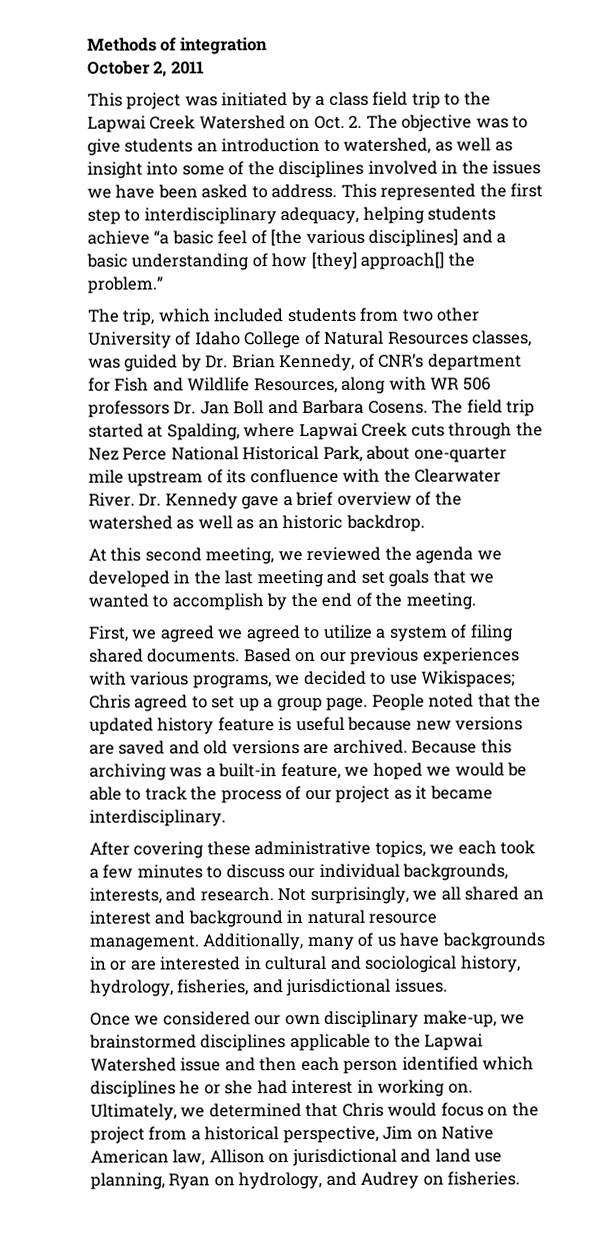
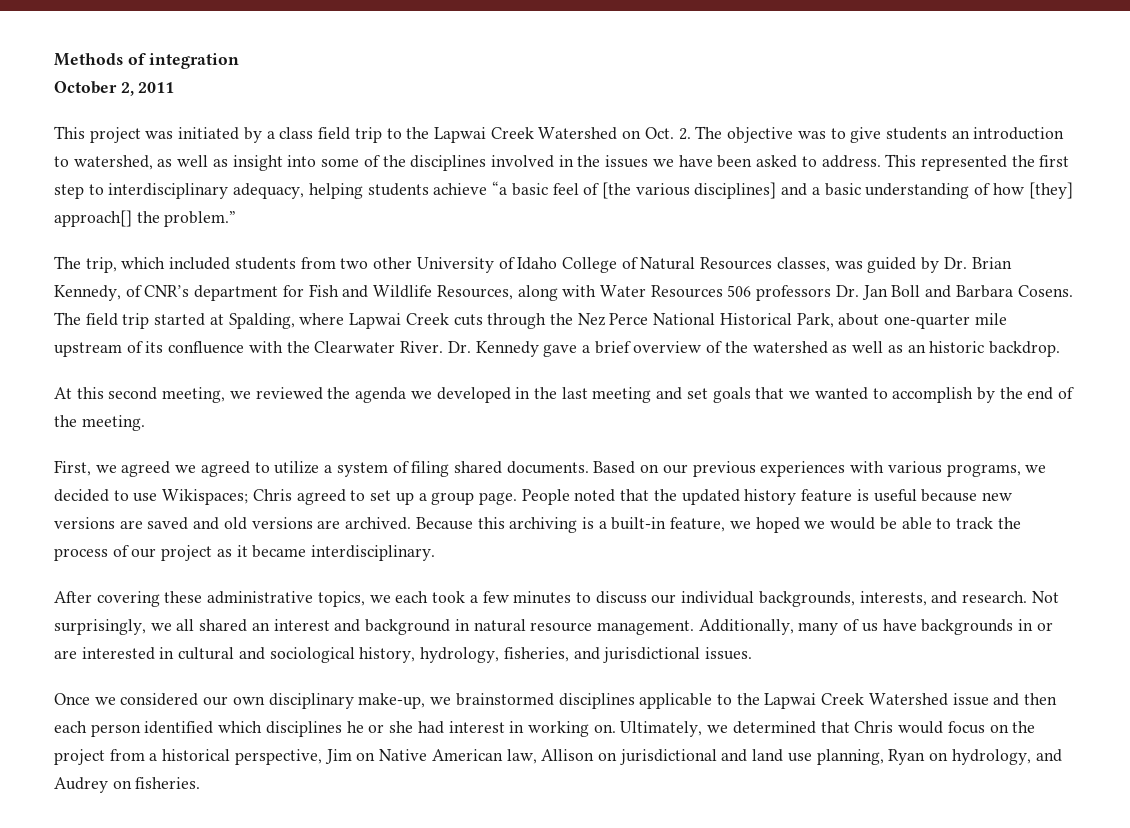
- The trip, which included students from two other University of Idaho College of Natural Resources classes, was guided by Dr. Brian Kennedy, of CNR’s department for Fish and Wildlife Resources, along with WR 506 professors Dr. Jan Boll and Barbara Cosens.
+ The trip, which included students from two other University of Idaho College of Natural Resources classes, was guided by Dr. Brian Kennedy, of CNR’s department for Fish and Wildlife Resources, along with Water Resources 506 professors Dr. Jan Boll and Barbara Cosens.
- Because this archiving was a built-in feature, we hoped we would be able to track the process of our project as it became interdisciplinary.
+ Because this archiving is a built-in feature, we hoped we would be able to track the process of our project as it became interdisciplinary.
- Once we considered our own disciplinary make-up, we brainstormed disciplines applicable to the Lapwai Watershed issue and then each person identified which disciplines he or she had interest in working on.
+ Once we considered our own disciplinary make-up, we brainstormed disciplines applicable to the Lapwai Creek Watershed issue and then each person identified which disciplines he or she had interest in working on.

